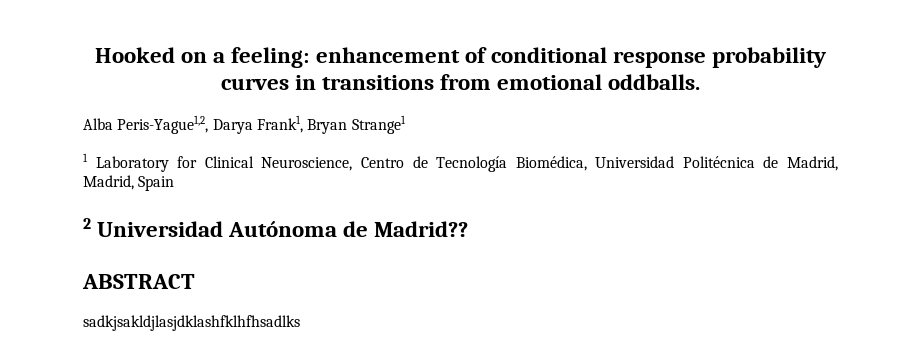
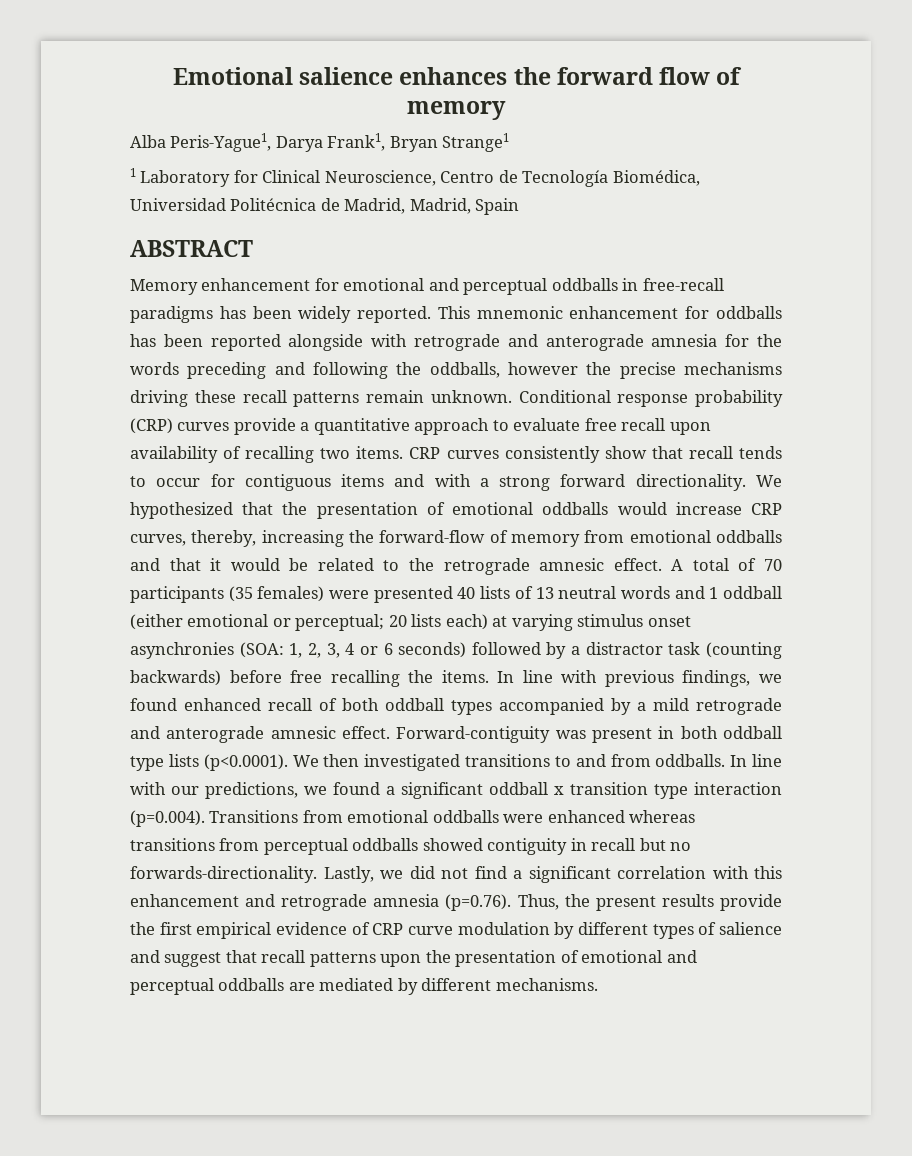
- Hooked on a feeling: enhancement of conditional response probability curves in transitions from emotional oddballs.
+ Emotional salience enhances the forward flow of memory
- Alba Peris-Yague1,2, Darya Frank1, Bryan Strange1
+ Alba Peris-Yague1, Darya Frank1, Bryan Strange1
- 2 Universidad Autónoma de Madrid??
  ABSTRACT
- sadkjsakldjlasjdklashfklhfhsadlks
+ Memory enhancement for emotional and perceptual oddballs in free-recall paradigms has been widely reported. This mnemonic enhancement for oddballs has been reported alongside with retrograde and anterograde amnesia for the words preceding and following the oddballs, however the precise mechanisms driving these recall patterns remain unknown. Conditional response probability (CRP) curves provide a quantitative approach to evaluate free recall upon availability of recalling two items. CRP curves consistently show that recall tends to occur for contiguous items and with a strong forward directionality. We hypothesized that the presentation of emotional oddballs would increase CRP curves, thereby, increasing the forward-flow of memory from emotional oddballs and that it would be related to the retrograde amnesic effect. A total of 70 participants (35 females) were presented 40 lists of 13 neutral words and 1 oddball (either emotional or perceptual; 20 lists each) at varying stimulus onset asynchronies (SOA: 1, 2, 3, 4 or 6 seconds) followed by a distractor task (counting backwards) before free recalling the items. In line with previous findings, we found enhanced recall of both oddball types accompanied by a mild retrograde and anterograde amnesic effect. Forward-contiguity was present in both oddball type lists (p<0.0001). We then investigated transitions to and from oddballs. In line with our predictions, we found a significant oddball x transition type interaction (p=0.004). Transitions from emotional oddballs were enhanced whereas transitions from perceptual oddballs showed contiguity in recall but no forwards-directionality. Lastly, we did not find a significant correlation with this enhancement and retrograde amnesia (p=0.76). Thus, the present results provide the first empirical evidence of CRP curve modulation by different types of salience and suggest that recall patterns upon the presentation of emotional and perceptual oddballs are mediated by different mechanisms.

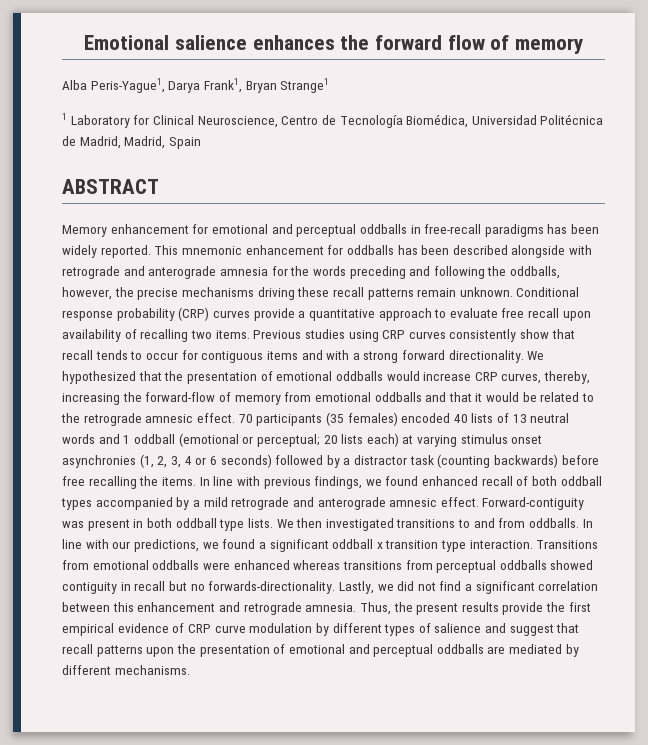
- This mnemonic enhancement for oddballs has been reported alongside with retrograde and anterograde amnesia for the words preceding and following the oddballs, however the precise mechanisms driving these recall patterns remain unknown.
+ This mnemonic enhancement for oddballs has been described alongside with retrograde and anterograde amnesia for the words preceding and following the oddballs, however, the precise mechanisms driving these recall patterns remain unknown.
- CRP curves consistently show that recall tends to occur for contiguous items and with a strong forward directionality.
+ Previous studies using CRP curves consistently show that recall tends to occur for contiguous items and with a strong forward directionality.
- A total of 70 participants (35 females) were presented 40 lists of 13 neutral words and 1 oddball (either emotional or perceptual; 20 lists each) at varying stimulus onset asynchronies (SOA: 1, 2, 3, 4 or 6 seconds) followed by a distractor task (counting backwards) before free recalling the items.
+ 70 participants (35 females) encoded 40 lists of 13 neutral words and 1 oddball (emotional or perceptual; 20 lists each) at varying stimulus onset asynchronies (1, 2, 3, 4 or 6 seconds) followed by a distractor task (counting backwards) before free recalling the items.
- Forward-contiguity was present in both oddball type lists (p<0.0001). We then investigated transitions to and from oddballs.
+ Forward-contiguity was present in both oddball type lists. We then investigated transitions to and from oddballs.
- In line with our predictions, we found a significant oddball x transition type interaction (p=0.004). Transitions from emotional oddballs were enhanced whereas transitions from perceptual oddballs showed contiguity in recall but no forwards-directionality.
+ In line with our predictions, we found a significant oddball x transition type interaction. Transitions from emotional oddballs were enhanced whereas transitions from perceptual oddballs showed contiguity in recall but no forwards-directionality.
- Lastly, we did not find a significant correlation with this enhancement and retrograde amnesia (p=0.76). Thus, the present results provide the first empirical evidence of CRP curve modulation by different types of salience and suggest that recall patterns upon the presentation of emotional and perceptual oddballs are mediated by different mechanisms.
+ Lastly, we did not find a significant correlation between this enhancement and retrograde amnesia. Thus, the present results provide the first empirical evidence of CRP curve modulation by different types of salience and suggest that recall patterns upon the presentation of emotional and perceptual oddballs are mediated by different mechanisms.

